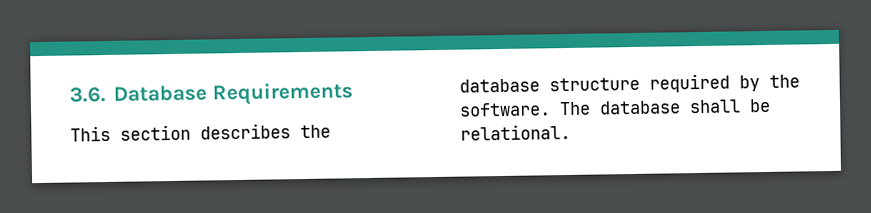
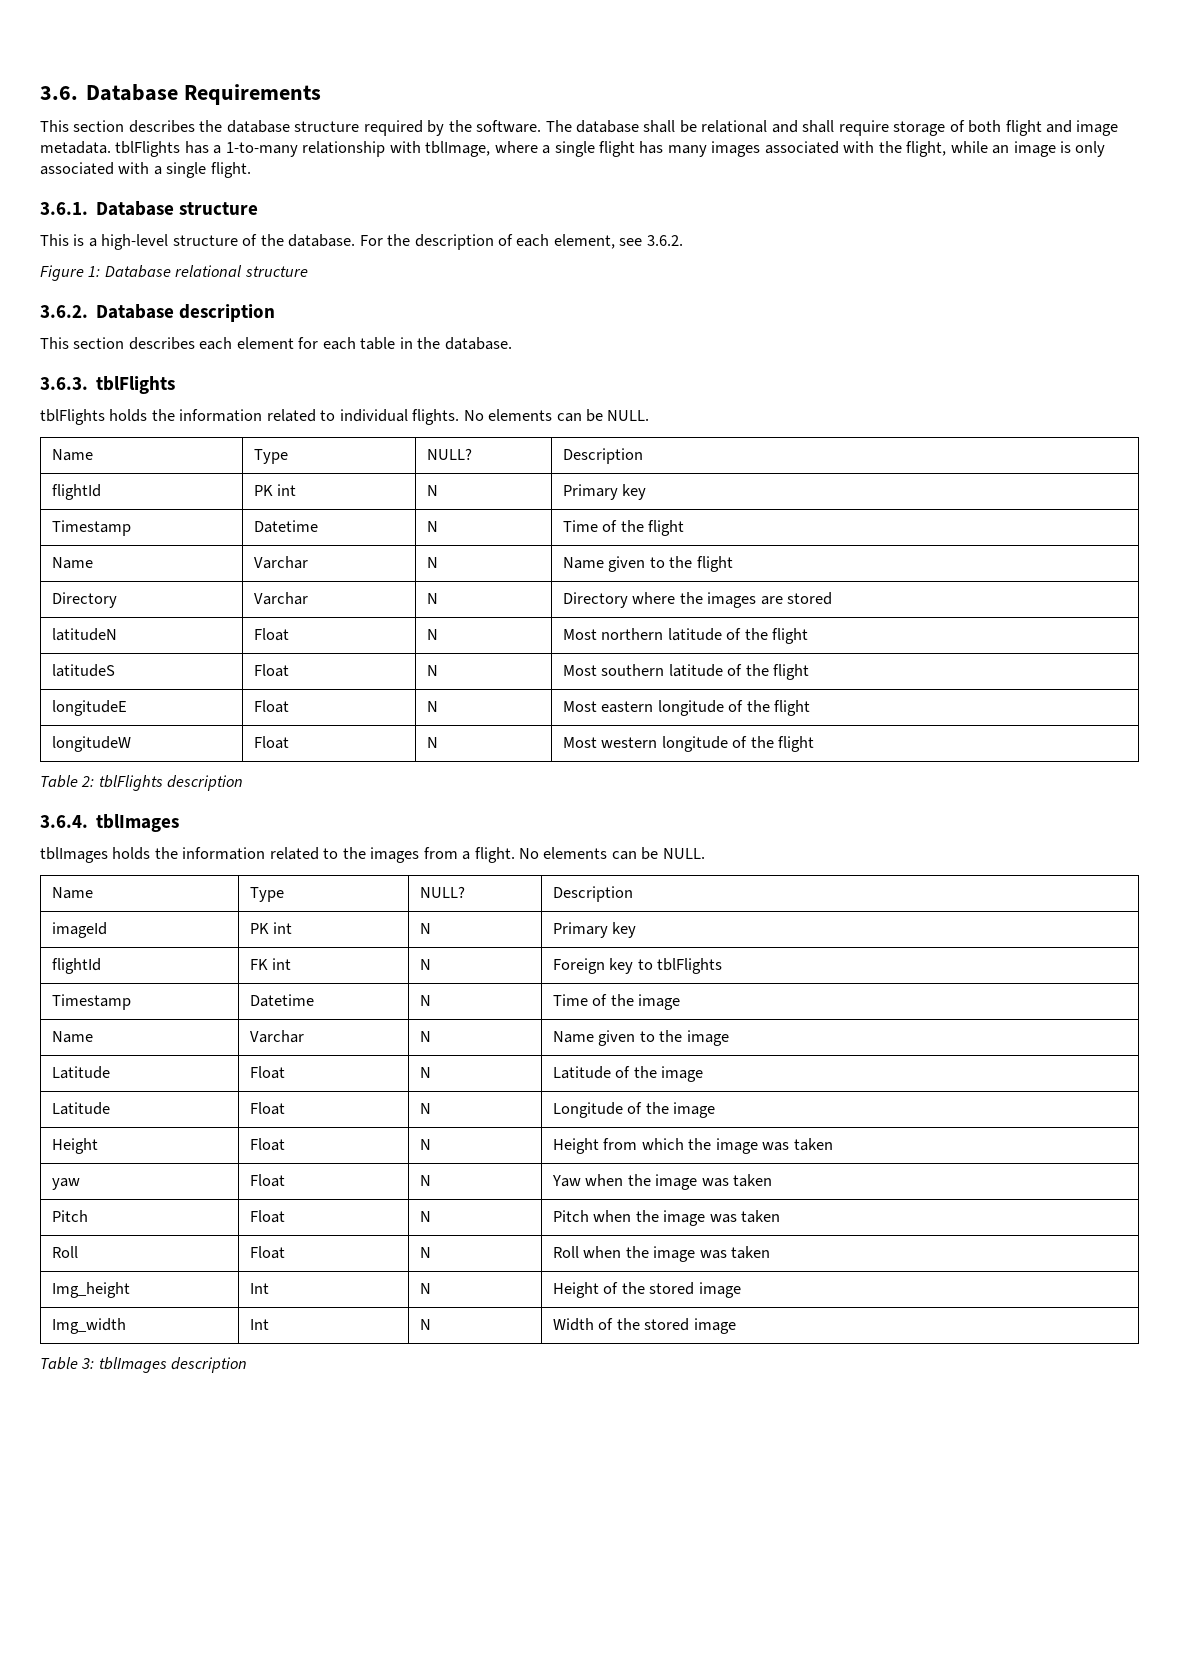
- The database shall be relational.
+ The database shall be relational and shall require storage of both flight and image metadata. tblFlights has a 1-to-many relationship with tblImage, where a single flight has many images associated with the flight, while an image is only associated with a single flight.
+ 3.6.1. Database structure
+ This is a high-level structure of the database. For the description of each element, see 3.6.2.
+ Figure 1: Database relational structure
+ 3.6.2. Database description
+ This section describes each element for each table in the database.
+ 3.6.3. tblFlights
+ tblFlights holds the information related to individual flights. No elements can be NULL.
+ Name | Type | NULL? | Description
+ flightId | PK int | N | Primary key
+ Timestamp | Datetime | N | Time of the flight
+ Name | Varchar | N | Name given to the flight
+ Directory | Varchar | N | Directory where the images are stored
+ latitudeN | Float | N | Most northern latitude of the flight
+ latitudeS | Float | N | Most southern latitude of the flight
+ longitudeE | Float | N | Most eastern longitude of the flight
+ longitudeW | Float | N | Most western longitude of the flight
+ Table 2: tblFlights description
+ 3.6.4. tblImages
+ tblImages holds the information related to the images from a flight. No elements can be NULL.
+ Name | Type | NULL? | Description
+ imageId | PK int | N | Primary key
+ flightId | FK int | N | Foreign key to tblFlights
+ Timestamp | Datetime | N | Time of the image
+ Name | Varchar | N | Name given to the image
+ Latitude | Float | N | Latitude of the image
+ Latitude | Float | N | Longitude of the image
+ Height | Float | N | Height from which the image was taken
+ yaw | Float | N | Yaw when the image was taken
+ Pitch | Float | N | Pitch when the image was taken
+ Roll | Float | N | Roll when the image was taken
+ Img_height | Int | N | Height of the stored image
+ Img_width | Int | N | Width of the stored image
+ Table 3: tblImages description

